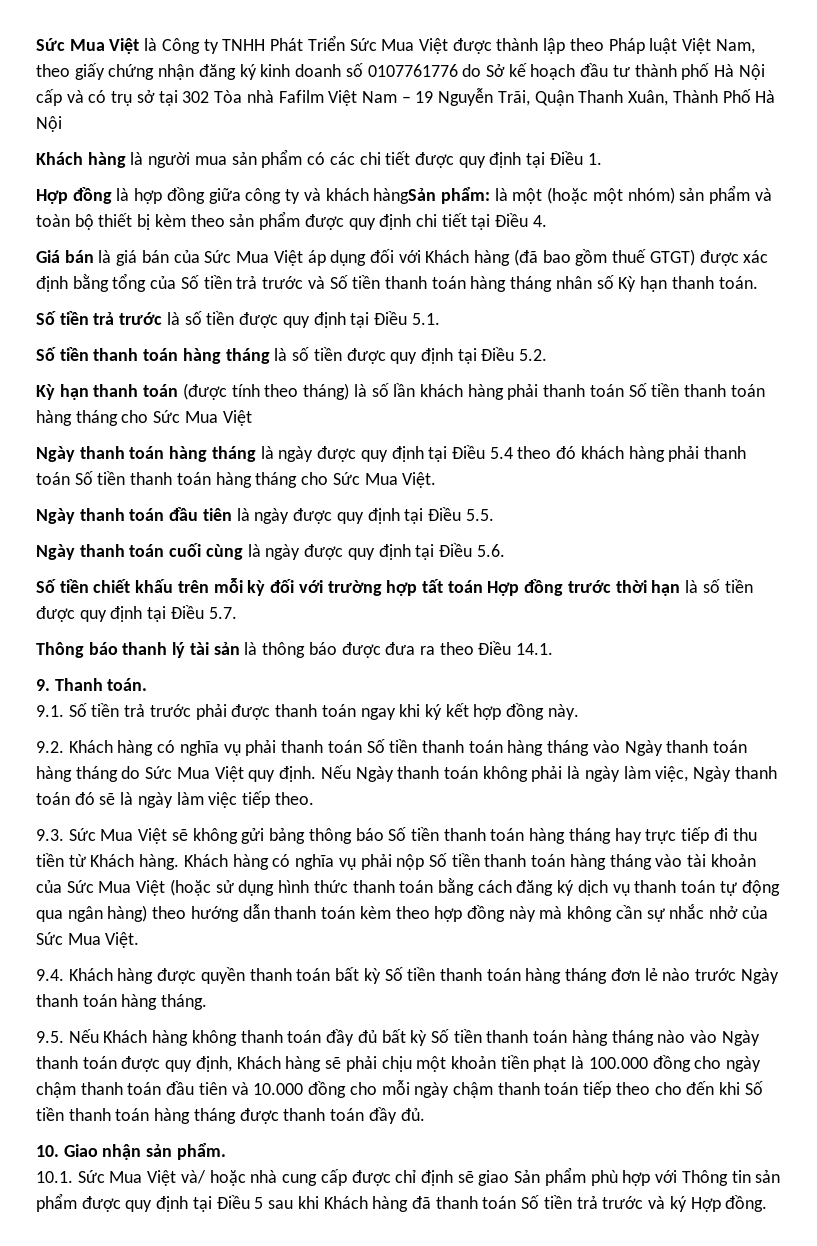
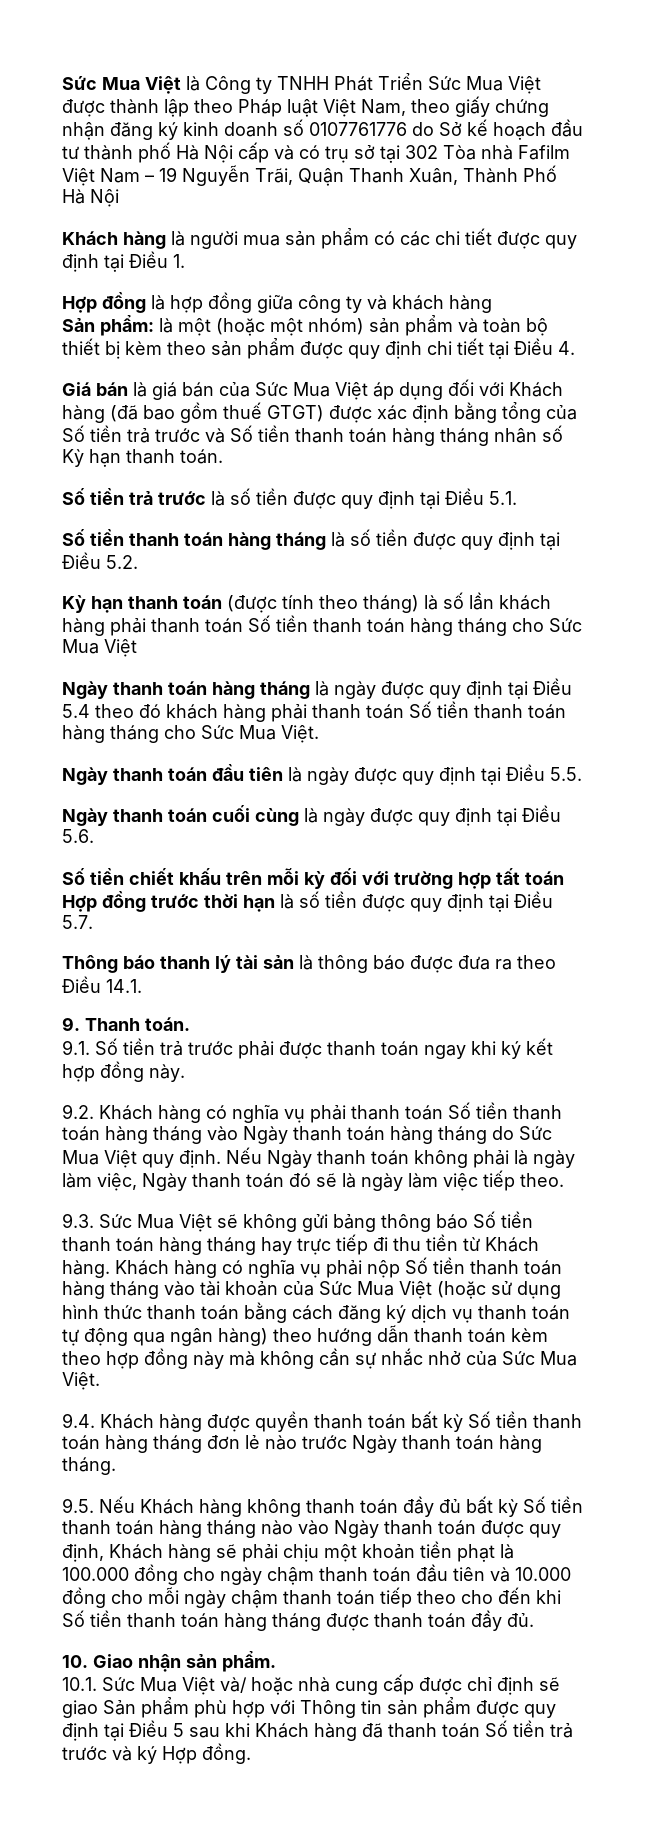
- Hợp đồng là hợp đồng giữa công ty và khách hàngSản phẩm: là một (hoặc một nhóm) sản phẩm và toàn bộ thiết bị kèm theo sản phẩm được quy định chi tiết tại Điều 4.
+ Hợp đồng là hợp đồng giữa công ty và khách hàng
+ Sản phẩm: là một (hoặc một nhóm) sản phẩm và toàn bộ thiết bị kèm theo sản phẩm được quy định chi tiết tại Điều 4.

